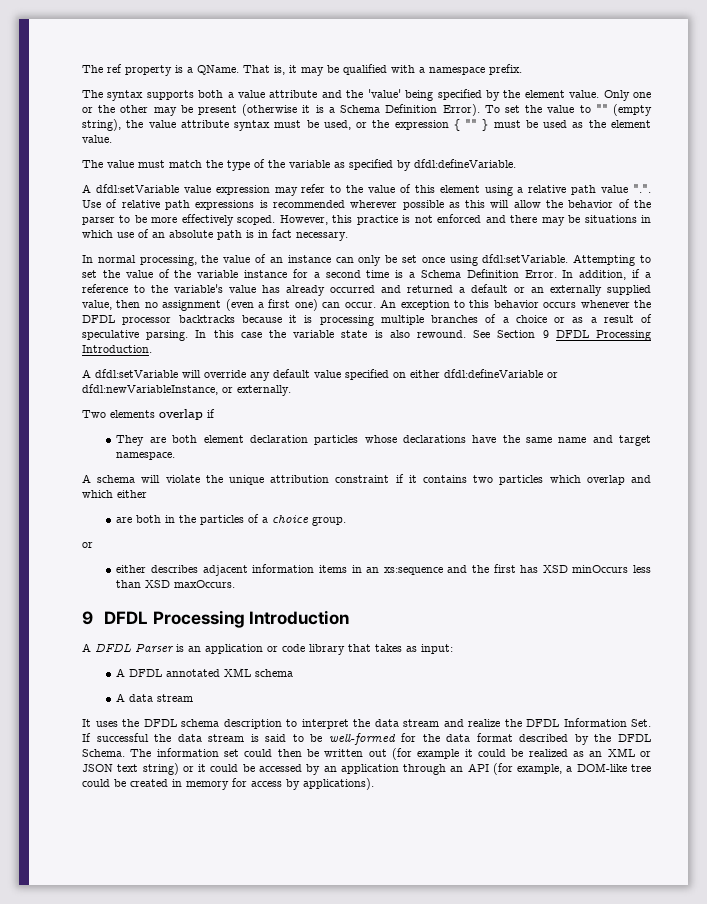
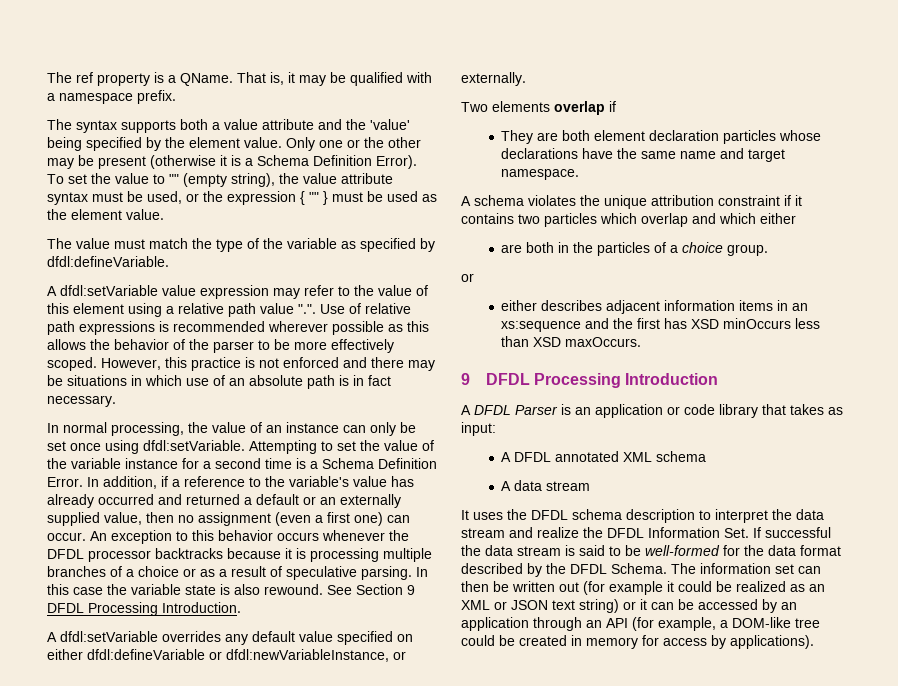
- A dfdl:setVariable value expression may refer to the value of this element using a relative path value ".". Use of relative path expressions is recommended wherever possible as this will allow the behavior of the parser to be more effectively scoped.
+ A dfdl:setVariable value expression may refer to the value of this element using a relative path value ".". Use of relative path expressions is recommended wherever possible as this allows the behavior of the parser to be more effectively scoped.
- A dfdl:setVariable will override any default value specified on either dfdl:defineVariable or dfdl:newVariableInstance, or externally.
+ A dfdl:setVariable overrides any default value specified on either dfdl:defineVariable or dfdl:newVariableInstance, or externally.
- A schema will violate the unique attribution constraint if it contains two particles which overlap and which either
+ A schema violates the unique attribution constraint if it contains two particles which overlap and which either
- The information set could then be written out (for example it could be realized as an XML or JSON text string) or it could be accessed by an application through an API (for example, a DOM-like tree could be created in memory for access by applications).
+ The information set can then be written out (for example it could be realized as an XML or JSON text string) or it can be accessed by an application through an API (for example, a DOM-like tree could be created in memory for access by applications).

